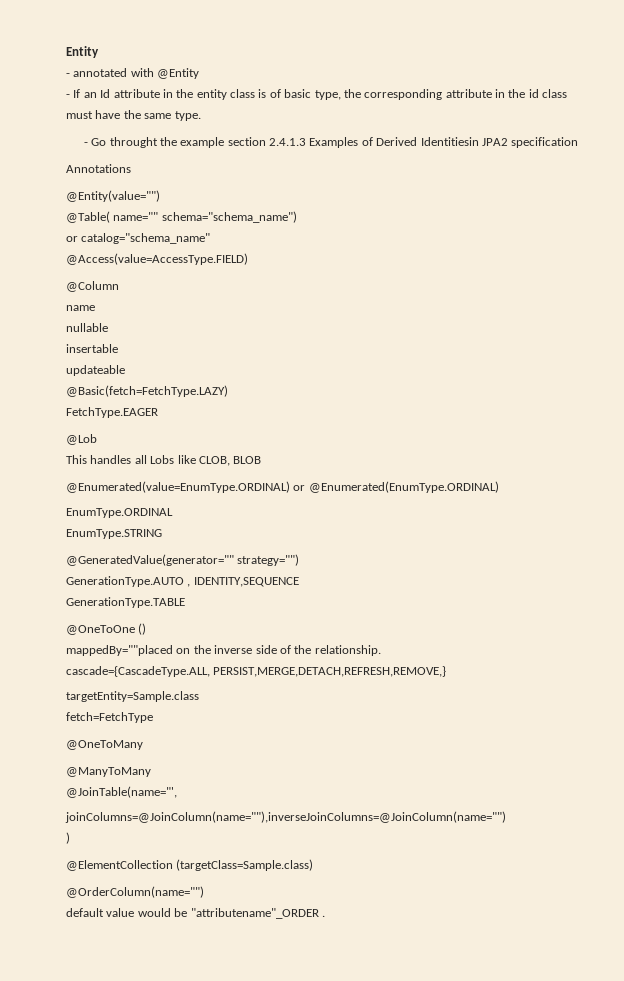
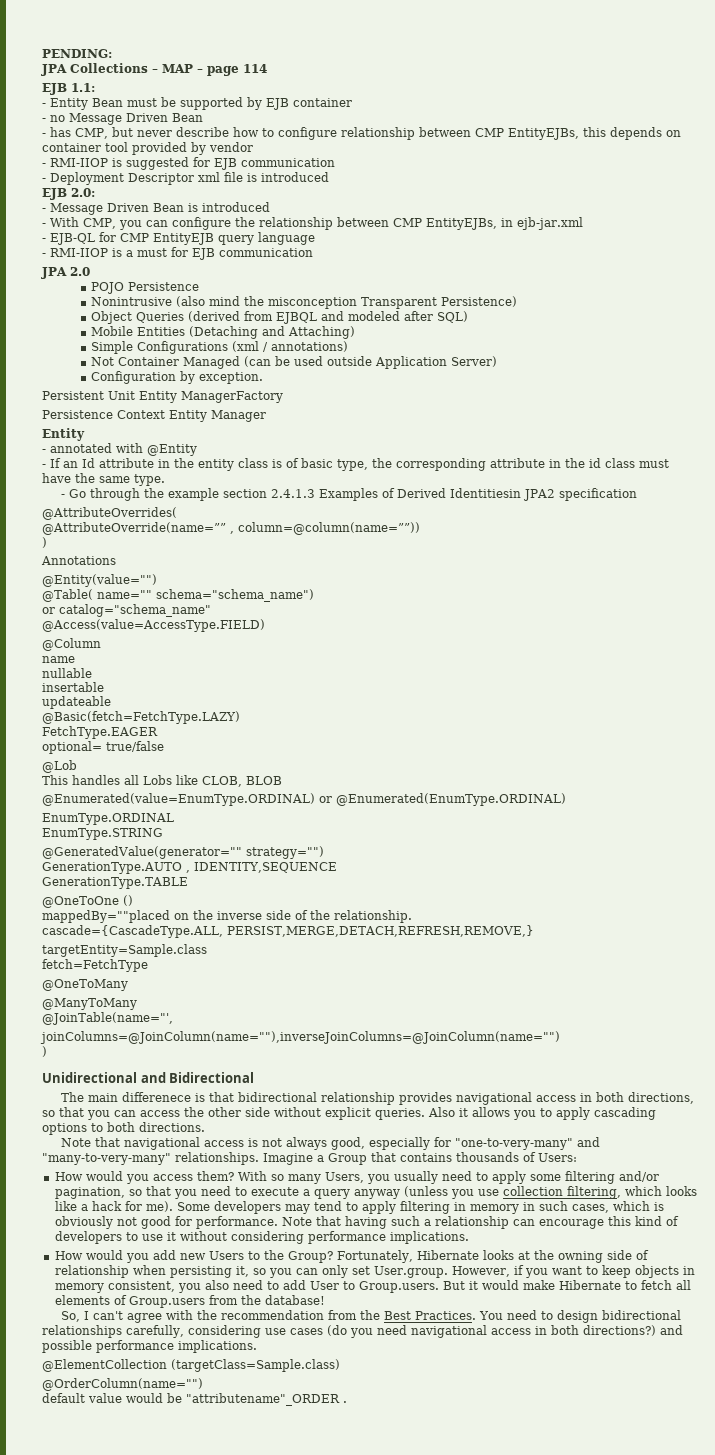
+ PENDING:
+ JPA Collections – MAP – page 114
+ EJB 1.1:
+ - Entity Bean must be supported by EJB container
+ - no Message Driven Bean
+ - has CMP, but never describe how to configure relationship between CMP EntityEJBs, this depends on container tool provided by vendor
+ - RMI-IIOP is suggested for EJB communication
+ - Deployment Descriptor xml file is introduced
+ EJB 2.0:
+ - Message Driven Bean is introduced
+ - With CMP, you can configure the relationship between CMP EntityEJBs, in ejb-jar.xml
+ - EJB-QL for CMP EntityEJB query language
+ - RMI-IIOP is a must for EJB communication
+ JPA 2.0
+ POJO Persistence
+ Nonintrusive (also mind the misconception Transparent Persistence)
+ Object Queries (derived from EJBQL and modeled after SQL)
+ Mobile Entities (Detaching and Attaching)
+ Simple Configurations (xml / annotations)
+ Not Container Managed (can be used outside Application Server)
+ Configuration by exception.
+ Persistent Unit Entity ManagerFactory
+ Persistence Context Entity Manager
- - Go throught the example section 2.4.1.3 Examples of Derived Identitiesin JPA2 specification
+ - Go through the example section 2.4.1.3 Examples of Derived Identitiesin JPA2 specification
+ @AttributeOverrides(
+ @AttributeOverride(name=”” , column=@column(name=””))
+ )
+ optional= true/false
+ Unidirectional and Bidirectional
+ The main differenece is that bidirectional relationship provides navigational access in both directions, so that you can access the other side without explicit queries. Also it allows you to apply cascading options to both directions.
+ Note that navigational access is not always good, especially for "one-to-very-many" and "many-to-very-many" relationships. Imagine a Group that contains thousands of Users:
+ How would you access them? With so many Users, you usually need to apply some filtering and/or pagination, so that you need to execute a query anyway (unless you use collection filtering, which looks like a hack for me). Some developers may tend to apply filtering in memory in such cases, which is obviously not good for performance. Note that having such a relationship can encourage this kind of developers to use it without considering performance implications.
+ How would you add new Users to the Group? Fortunately, Hibernate looks at the owning side of relationship when persisting it, so you can only set User.group. However, if you want to keep objects in memory consistent, you also need to add User to Group.users. But it would make Hibernate to fetch all elements of Group.users from the database!
+ So, I can't agree with the recommendation from the Best Practices. You need to design bidirectional relationships carefully, considering use cases (do you need navigational access in both directions?) and possible performance implications.

